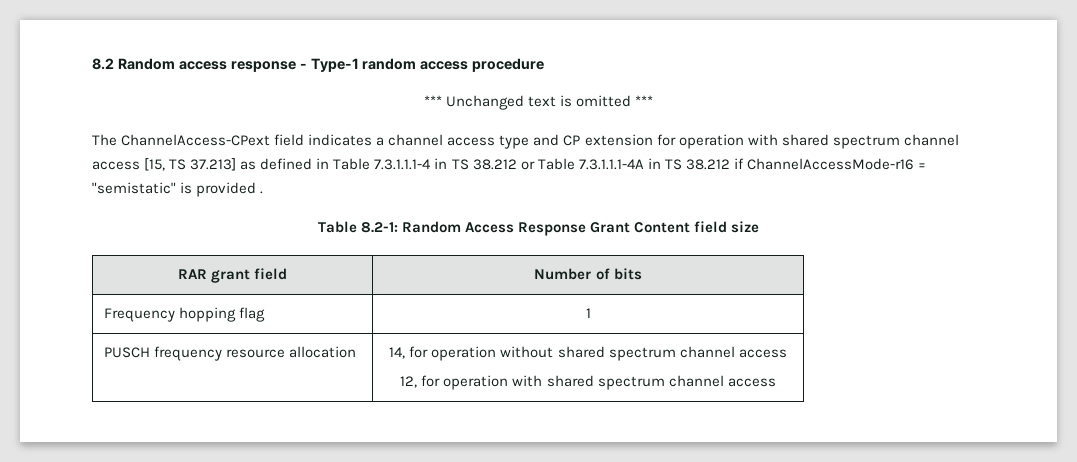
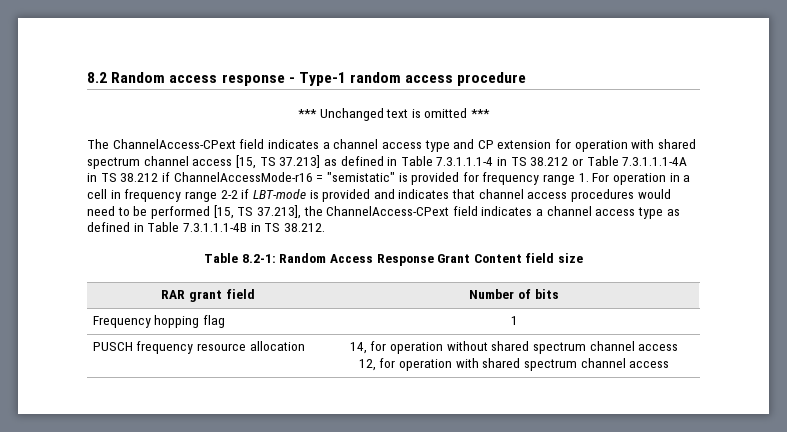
- The ChannelAccess-CPext field indicates a channel access type and CP extension for operation with shared spectrum channel access [15, TS 37.213] as defined in Table 7.3.1.1.1-4 in TS 38.212 or Table 7.3.1.1.1-4A in TS 38.212 if ChannelAccessMode-r16 = "semistatic" is provided .
+ The ChannelAccess-CPext field indicates a channel access type and CP extension for operation with shared spectrum channel access [15, TS 37.213] as defined in Table 7.3.1.1.1-4 in TS 38.212 or Table 7.3.1.1.1-4A in TS 38.212 if ChannelAccessMode-r16 = "semistatic" is provided for frequency range 1. For operation in a cell in frequency range 2-2 if LBT-mode is provided and indicates that channel access procedures would need to be performed [15, TS 37.213], the ChannelAccess-CPext field indicates a channel access type as defined in Table 7.3.1.1.1-4B in TS 38.212.

